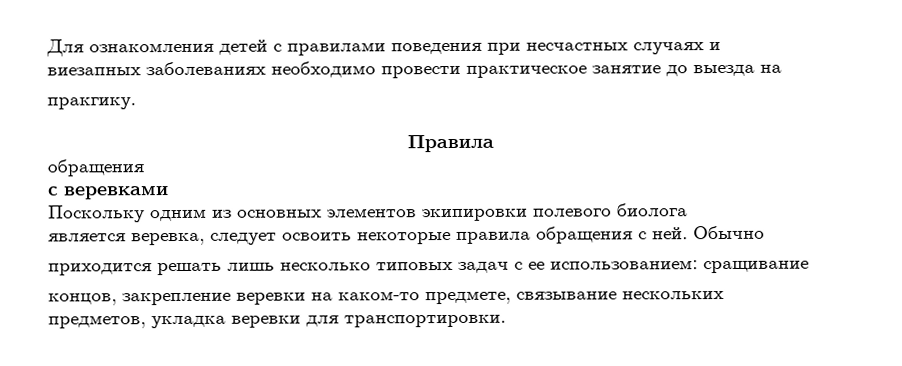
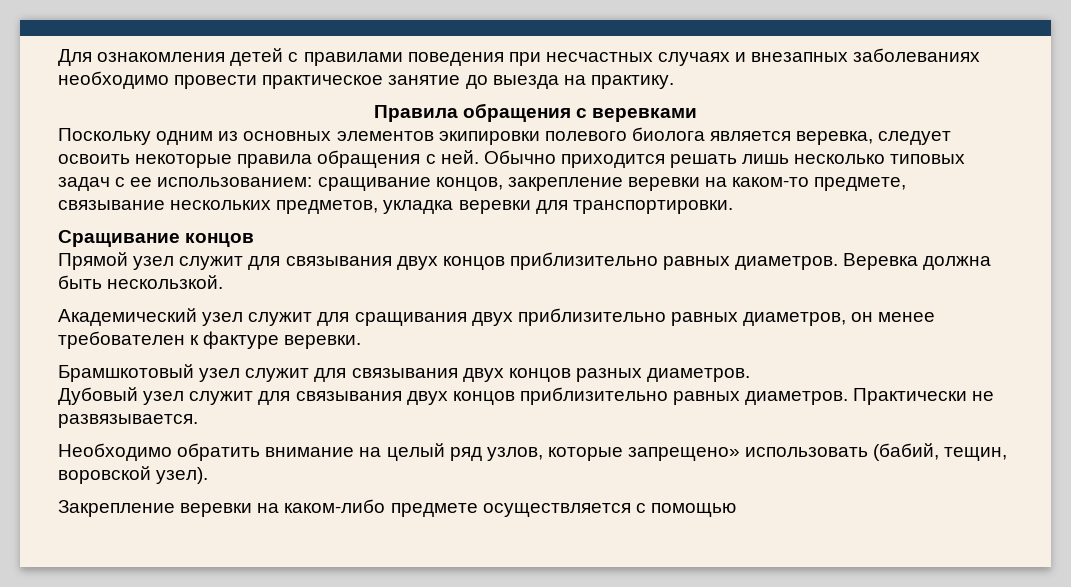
- Для ознакомления детей с правилами поведения при несчастных случаях и
- виезапных заболеваниях необходимо провести практическое занятие до выезда на
- пракгику.
+ Для ознакомления детей с правилами поведения при несчастных случаях и внезапных заболеваниях необходимо провести практическое занятие до выезда на практику.
- Правила
- обращения
- с веревками
+ Правила обращения с веревками
- Поскольку одним из основных элементов экипировки полевого биолога
- является веревка, следует освоить некоторые правила обращения с ней.
+ Поскольку одним из основных элементов экипировки полевого биолога является веревка, следует освоить некоторые правила обращения с ней.
- Обычно
- приходится решать лишь несколько типовых задач с ее использованием: сращивание
- концов, закрепление веревки на каком-то предмете, связывание нескольких
- предметов, укладка веревки для транспортировки.
+ Обычно приходится решать лишь несколько типовых задач с ее использованием: сращивание концов, закрепление веревки на каком-то предмете, связывание нескольких предметов, укладка веревки для транспортировки.
+ Сращивание концов
+ Прямой узел служит для связывания двух концов приблизительно равных диаметров. Веревка должна быть нескользкой.
+ Академический узел служит для сращивания двух приблизительно равных диаметров, он менее требователен к фактуре веревки.
+ Брамшкотовый узел служит для связывания двух концов разных диаметров.
+ Дубовый узел служит для связывания двух концов приблизительно равных диаметров. Практически не развязывается.
+ Необходимо обратить внимание на целый ряд узлов, которые запрещено» использовать (бабий, тещин, воровской узел).
+ Закрепление веревки на каком-либо предмете осуществляется с помощью

